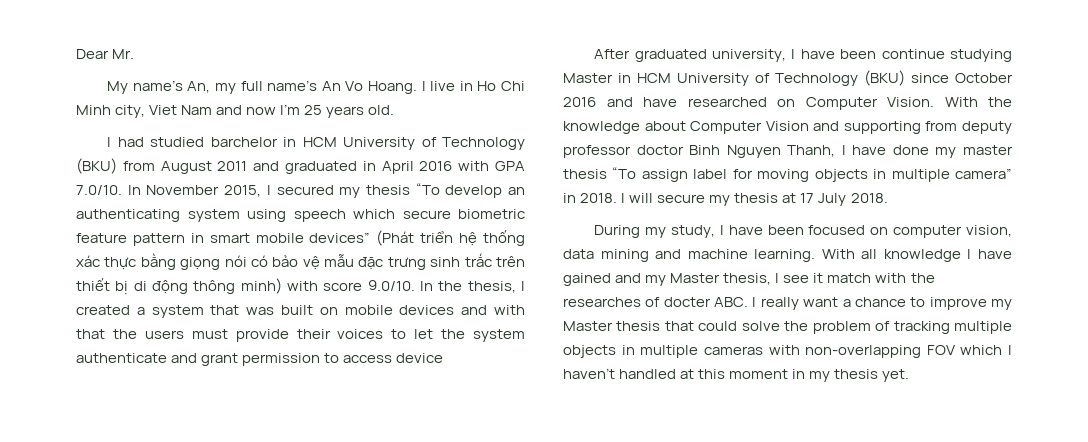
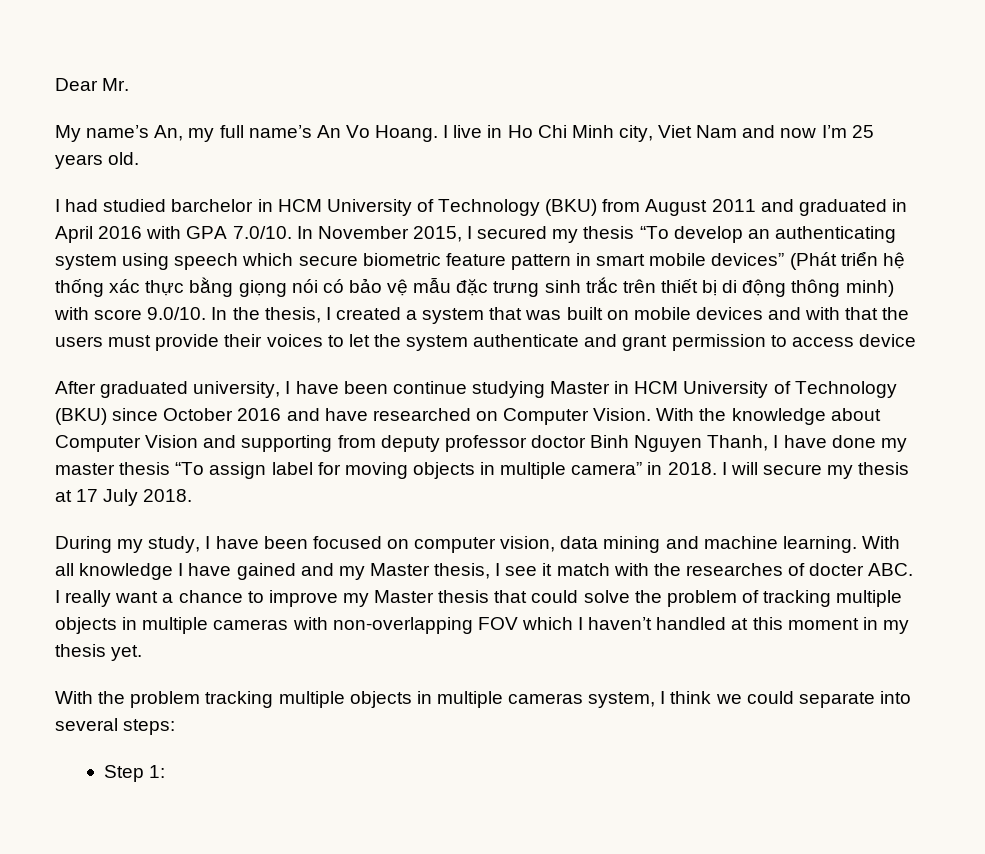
+ With the problem tracking multiple objects in multiple cameras system, I think we could separate into several steps:
+ Step 1:

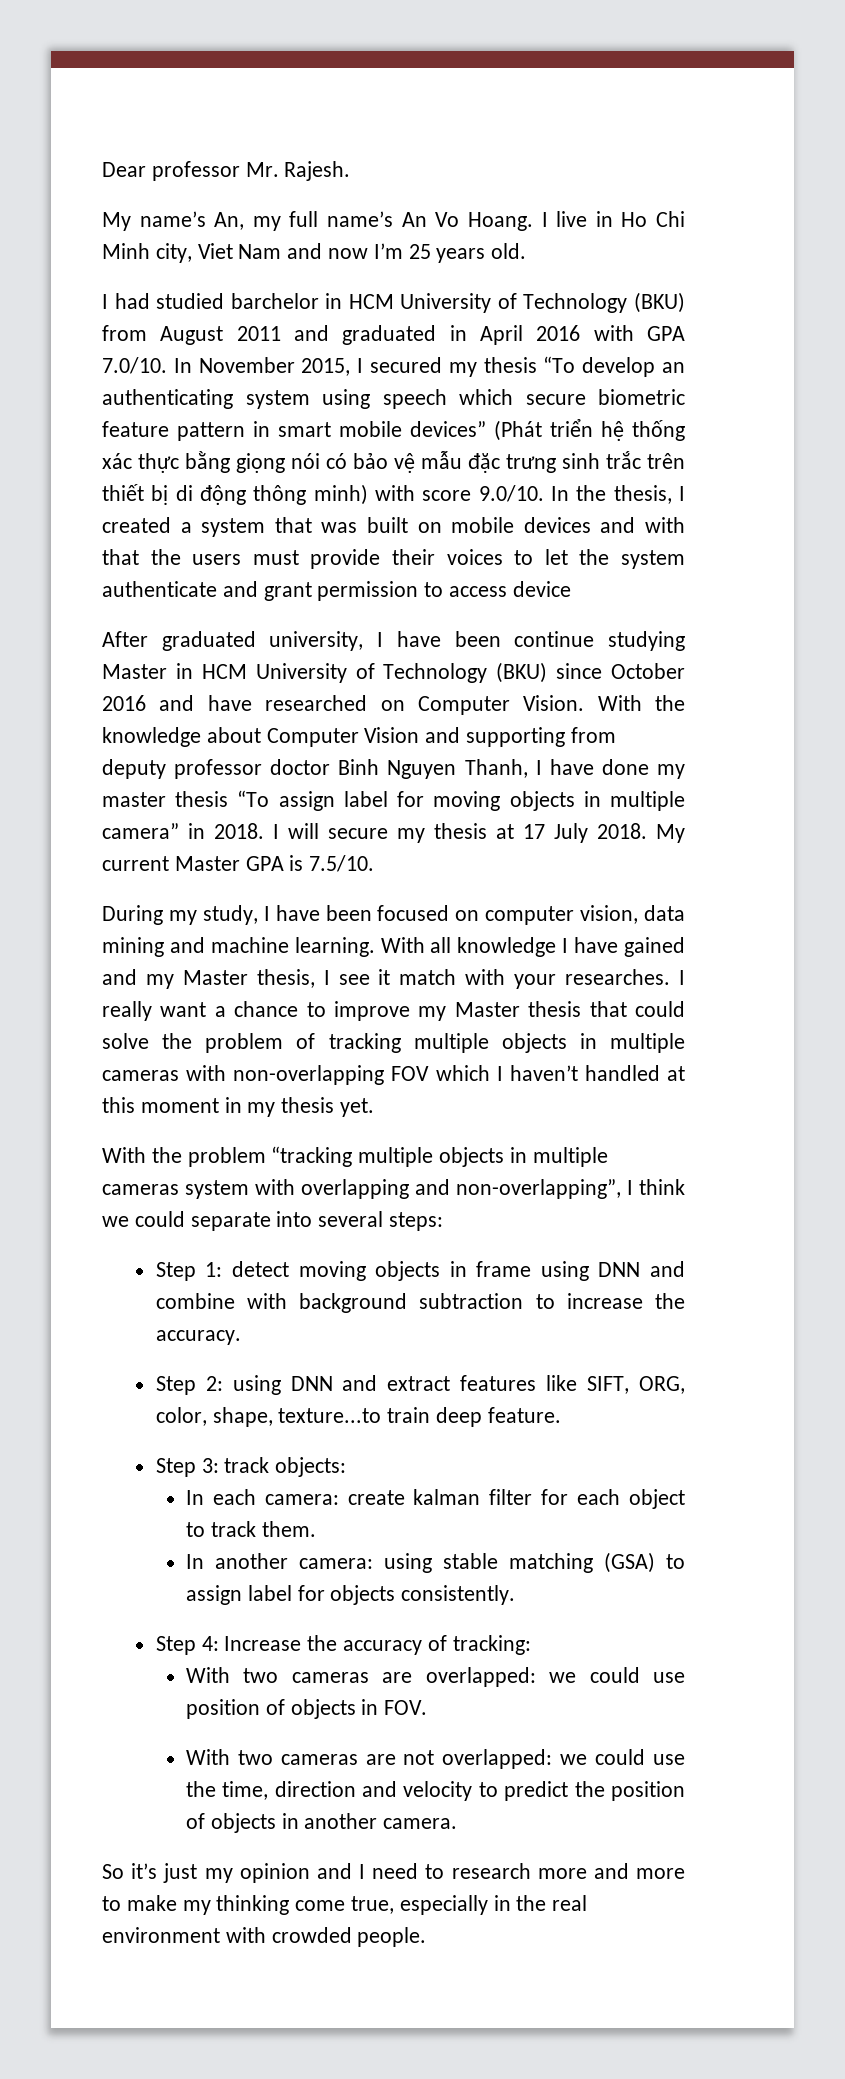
- Dear Mr.
+ Dear professor Mr. Rajesh.
+ My current Master GPA is 7.5/10.
- With all knowledge I have gained and my Master thesis, I see it match with the researches of docter ABC. I really want a chance to improve my Master thesis that could solve the problem of tracking multiple objects in multiple cameras with non-overlapping FOV which I haven’t handled at this moment in my thesis yet.
+ With all knowledge I have gained and my Master thesis, I see it match with your researches. I really want a chance to improve my Master thesis that could solve the problem of tracking multiple objects in multiple cameras with non-overlapping FOV which I haven’t handled at this moment in my thesis yet.
- With the problem tracking multiple objects in multiple cameras system, I think we could separate into several steps:
+ With the problem “tracking multiple objects in multiple cameras system with overlapping and non-overlapping”, I think we could separate into several steps:
- Step 1:
+ Step 1: detect moving objects in frame using DNN and combine with background subtraction to increase the accuracy.
+ Step 2: using DNN and extract features like SIFT, ORG, color, shape, texture...to train deep feature.
+ Step 3: track objects:
+ In each camera: create kalman filter for each object to track them.
+ In another camera: using stable matching (GSA) to assign label for objects consistently.
+ Step 4: Increase the accuracy of tracking:
+ With two cameras are overlapped: we could use position of objects in FOV.
+ With two cameras are not overlapped: we could use the time, direction and velocity to predict the position of objects in another camera.
+ So it’s just my opinion and I need to research more and more to make my thinking come true, especially in the real environment with crowded people.

